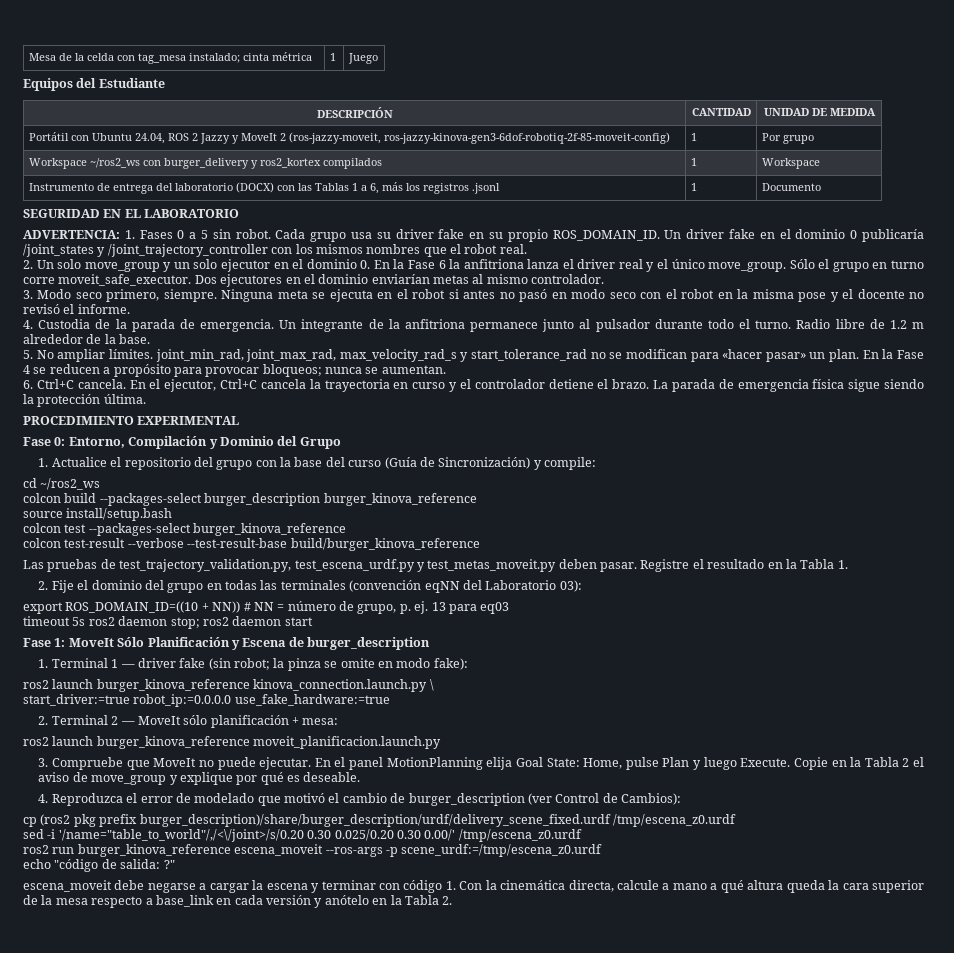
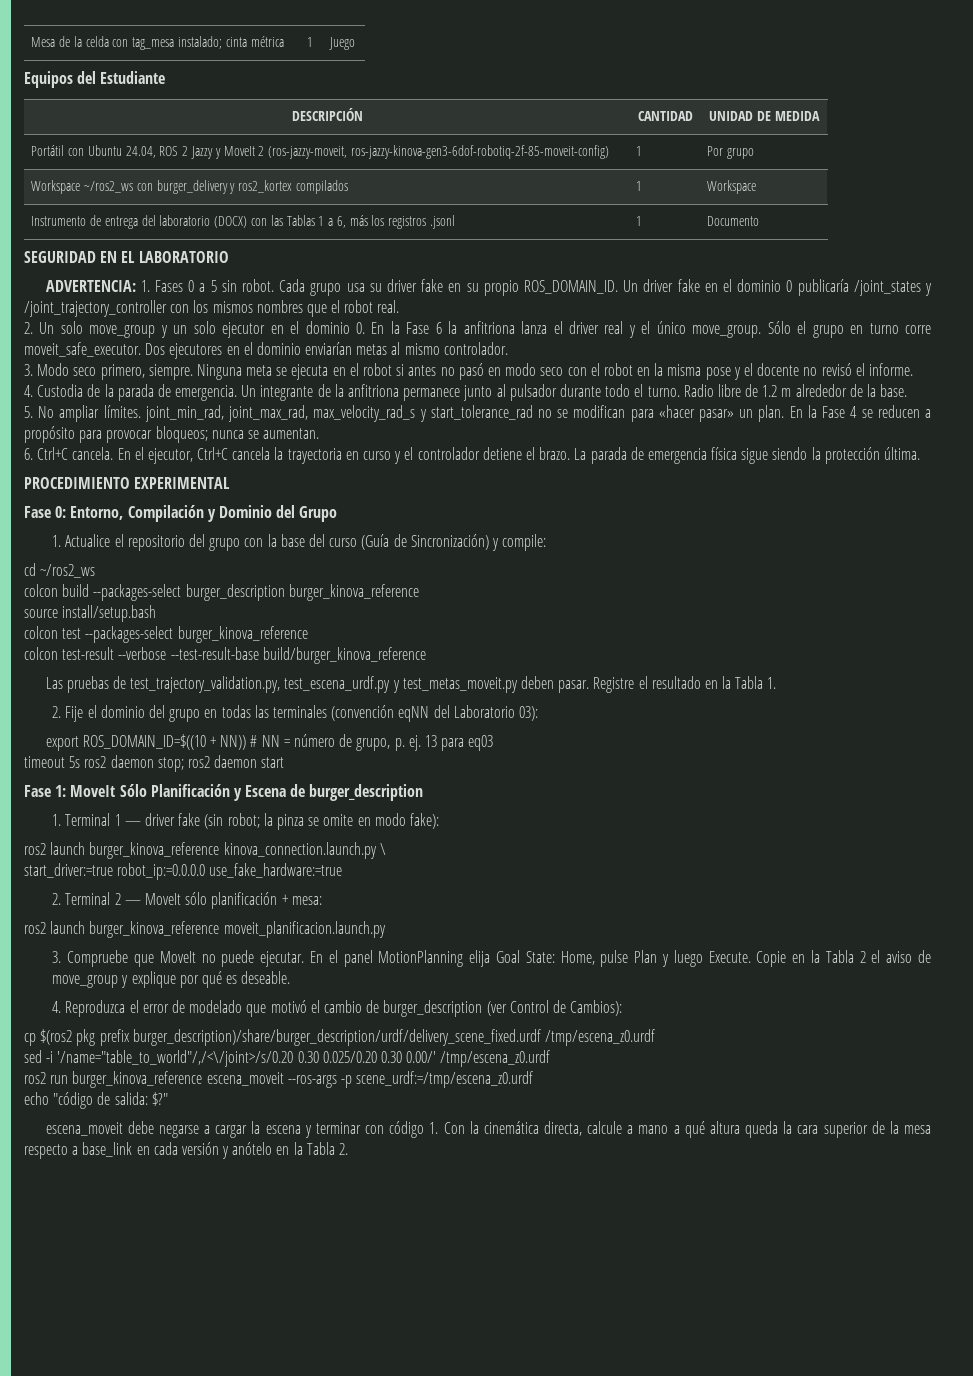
- export ROS_DOMAIN_ID=((10 + NN)) # NN = número de grupo, p. ej.
+ export ROS_DOMAIN_ID=$((10 + NN)) # NN = número de grupo, p. ej.
- cp (ros2 pkg prefix burger_description)/share/burger_description/urdf/delivery_scene_fixed.urdf /tmp/escena_z0.urdf
+ cp $(ros2 pkg prefix burger_description)/share/burger_description/urdf/delivery_scene_fixed.urdf /tmp/escena_z0.urdf
- echo "código de salida: ?"
+ echo "código de salida: $?"

